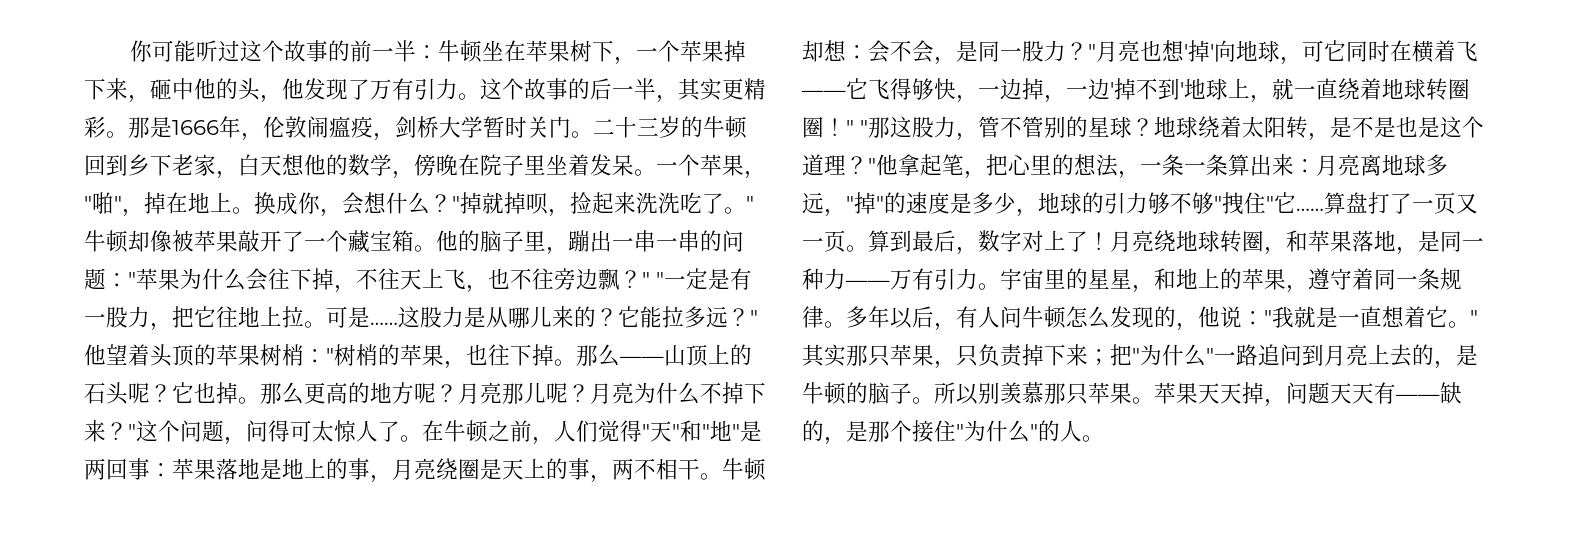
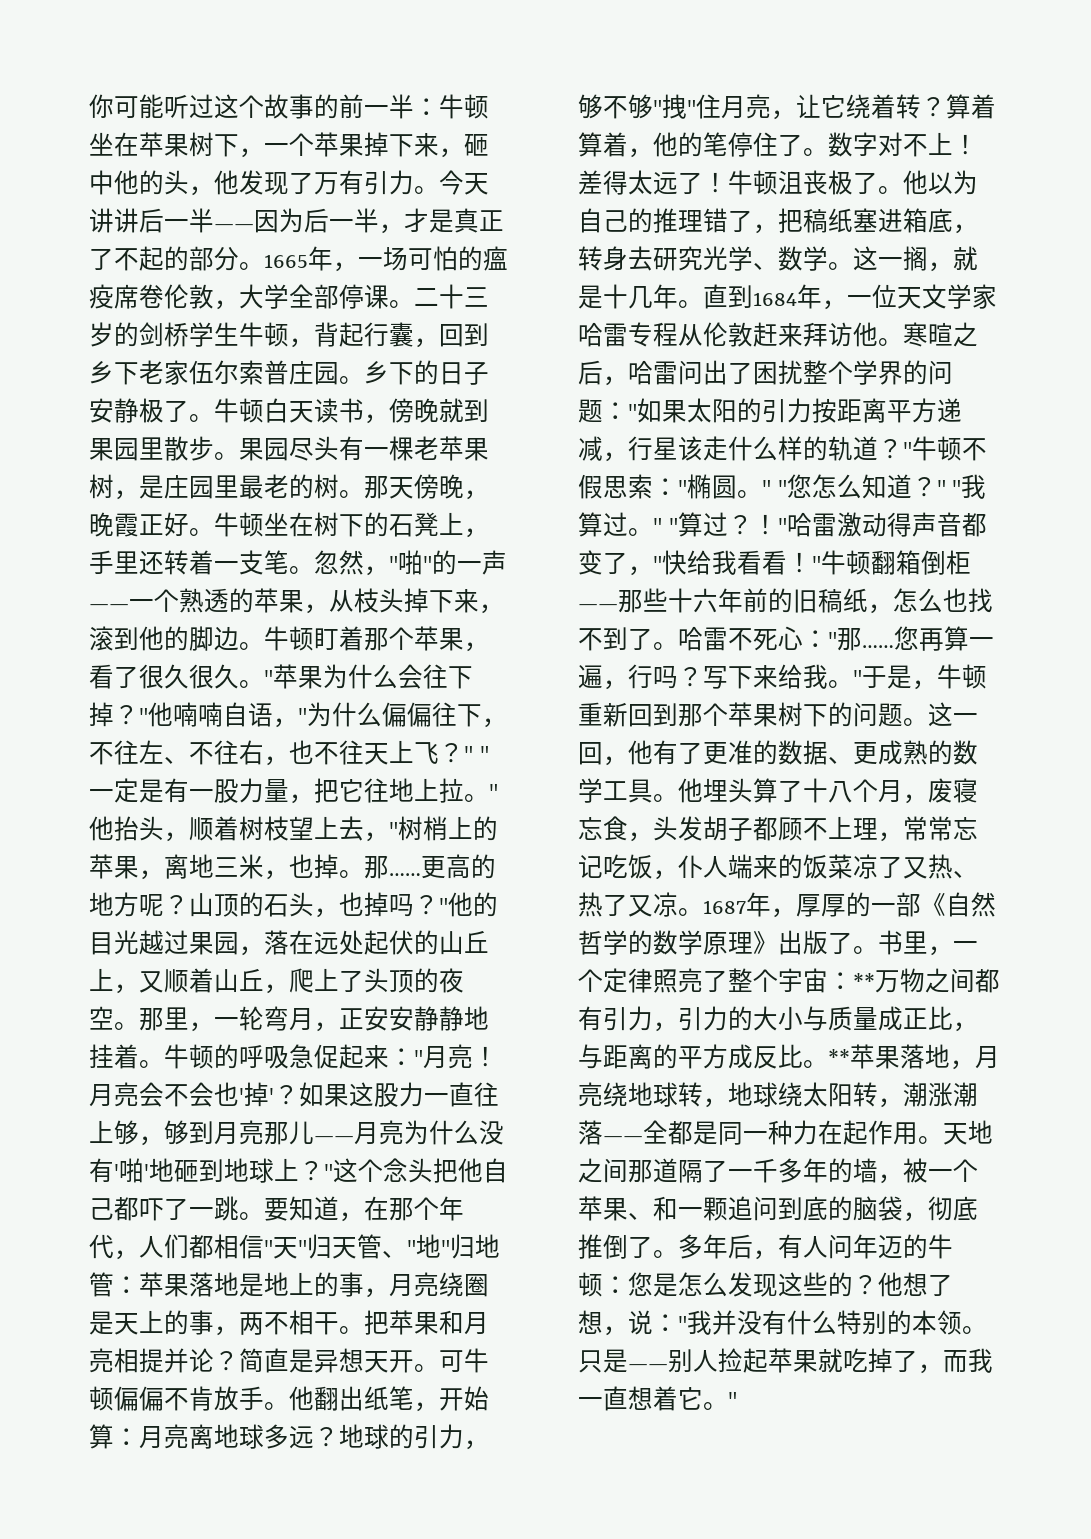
- 这个故事的后一半，其实更精彩。那是1666年，伦敦闹瘟疫，剑桥大学暂时关门。二十三岁的牛顿回到乡下老家，白天想他的数学，傍晚在院子里坐着发呆。一个苹果，"啪"，掉在地上。换成你，会想什么？"掉就掉呗，捡起来洗洗吃了。"牛顿却像被苹果敲开了一个藏宝箱。他的脑子里，蹦出一串一串的问题："苹果为什么会往下掉，不往天上飞，也不往旁边飘？
+ 今天讲讲后一半——因为后一半，才是真正了不起的部分。1665年，一场可怕的瘟疫席卷伦敦，大学全部停课。二十三岁的剑桥学生牛顿，背起行囊，回到乡下老家伍尔索普庄园。乡下的日子安静极了。牛顿白天读书，傍晚就到果园里散步。果园尽头有一棵老苹果树，是庄园里最老的树。那天傍晚，晚霞正好。牛顿坐在树下的石凳上，手里还转着一支笔。忽然，"啪"的一声——一个熟透的苹果，从枝头掉下来，滚到他的脚边。牛顿盯着那个苹果，看了很久很久。"苹果为什么会往下掉？"他喃喃自语，"为什么偏偏往下，不往左、不往右，也不往天上飞？
- " "一定是有一股力，把它往地上拉。
+ " "一定是有一股力量，把它往地上拉。
- 可是……这股力是从哪儿来的？它能拉多远？"他望着头顶的苹果树梢："树梢的苹果，也往下掉。那么——山顶上的石头呢？它也掉。
+ "他抬头，顺着树枝望上去，"树梢上的苹果，离地三米，也掉。
- 那么更高的地方呢？
+ 那……更高的地方呢？
- 月亮那儿呢？月亮为什么不掉下来？"这个问题，问得可太惊人了。在牛顿之前，人们觉得"天"和"地"是两回事：苹果落地是地上的事，月亮绕圈是天上的事，两不相干。
+ 山顶的石头，也掉吗？"他的目光越过果园，落在远处起伏的山丘上，又顺着山丘，爬上了头顶的夜空。那里，一轮弯月，正安安静静地挂着。牛顿的呼吸急促起来："月亮！月亮会不会也'掉'？如果这股力一直往上够，够到月亮那儿——月亮为什么没有'啪'地砸到地球上？"这个念头把他自己都吓了一跳。要知道，在那个年代，人们都相信"天"归天管、"地"归地管：苹果落地是地上的事，月亮绕圈是天上的事，两不相干。
- 牛顿却想：会不会，是同一股力？"月亮也想'掉'向地球，可它同时在横着飞——它飞得够快，一边掉，一边'掉不到'地球上，就一直绕着地球转圈圈！" "那这股力，管不管别的星球？地球绕着太阳转，是不是也是这个道理？"他拿起笔，把心里的想法，一条一条算出来：月亮离地球多远，"掉"的速度是多少，地球的引力够不够"拽住"它……算盘打了一页又一页。算到最后，数字对上了！月亮绕地球转圈，和苹果落地，是同一种力——万有引力。宇宙里的星星，和地上的苹果，遵守着同一条规律。多年以后，有人问牛顿怎么发现的，他说："我就是一直想着它。"其实那只苹果，只负责掉下来；把"为什么"一路追问到月亮上去的，是牛顿的脑子。所以别羡慕那只苹果。苹果天天掉，问题天天有——缺的，是那个接住"为什么"的人。
+ 把苹果和月亮相提并论？简直是异想天开。可牛顿偏偏不肯放手。他翻出纸笔，开始算：月亮离地球多远？地球的引力，够不够"拽"住月亮，让它绕着转？算着算着，他的笔停住了。数字对不上！差得太远了！牛顿沮丧极了。他以为自己的推理错了，把稿纸塞进箱底，转身去研究光学、数学。这一搁，就是十几年。直到1684年，一位天文学家哈雷专程从伦敦赶来拜访他。寒暄之后，哈雷问出了困扰整个学界的问题："如果太阳的引力按距离平方递减，行星该走什么样的轨道？"牛顿不假思索："椭圆。" "您怎么知道？" "我算过。" "算过？！"哈雷激动得声音都变了，"快给我看看！"牛顿翻箱倒柜——那些十六年前的旧稿纸，怎么也找不到了。哈雷不死心："那……您再算一遍，行吗？写下来给我。"于是，牛顿重新回到那个苹果树下的问题。这一回，他有了更准的数据、更成熟的数学工具。他埋头算了十八个月，废寝忘食，头发胡子都顾不上理，常常忘记吃饭，仆人端来的饭菜凉了又热、热了又凉。1687年，厚厚的一部《自然哲学的数学原理》出版了。书里，一个定律照亮了整个宇宙：**万物之间都有引力，引力的大小与质量成正比，与距离的平方成反比。**苹果落地，月亮绕地球转，地球绕太阳转，潮涨潮落——全都是同一种力在起作用。天地之间那道隔了一千多年的墙，被一个苹果、和一颗追问到底的脑袋，彻底推倒了。多年后，有人问年迈的牛顿：您是怎么发现这些的？他想了想，说："我并没有什么特别的本领。只是——别人捡起苹果就吃掉了，而我一直想着它。"

